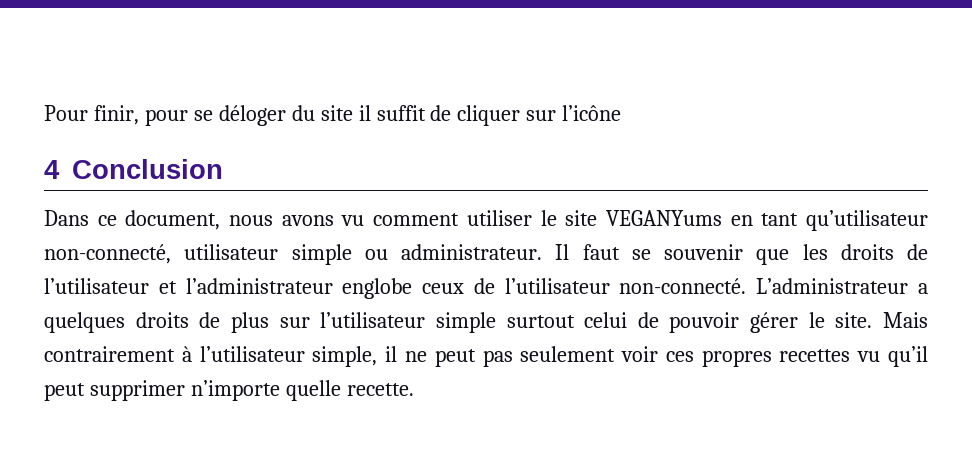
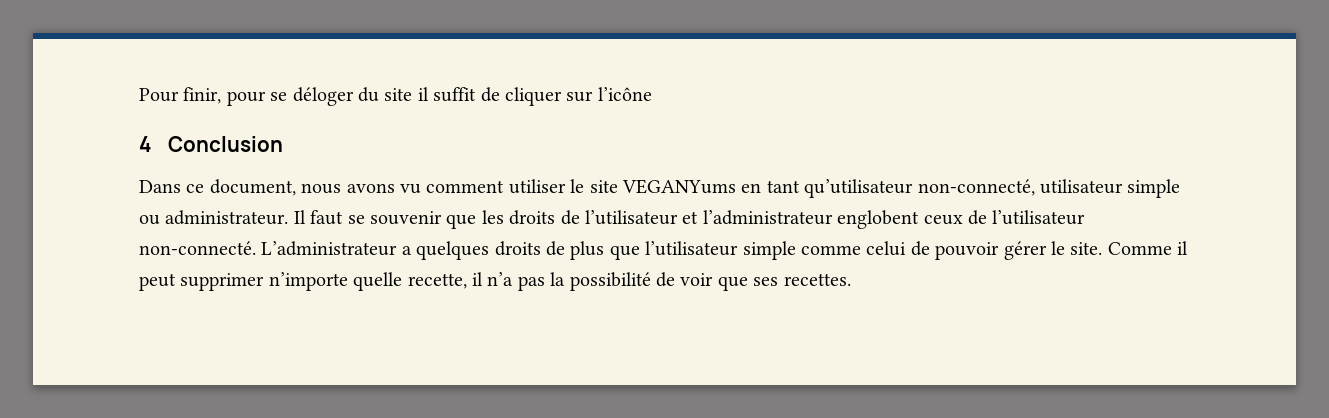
- Il faut se souvenir que les droits de l’utilisateur et l’administrateur englobe ceux de l’utilisateur non-connecté.
+ Il faut se souvenir que les droits de l’utilisateur et l’administrateur englobent ceux de l’utilisateur non-connecté.
- L’administrateur a quelques droits de plus sur l’utilisateur simple surtout celui de pouvoir gérer le site.
+ L’administrateur a quelques droits de plus que l’utilisateur simple comme celui de pouvoir gérer le site.
- Mais contrairement à l’utilisateur simple, il ne peut pas seulement voir ces propres recettes vu qu’il peut supprimer n’importe quelle recette.
+ Comme il peut supprimer n’importe quelle recette, il n’a pas la possibilité de voir que ses recettes.

